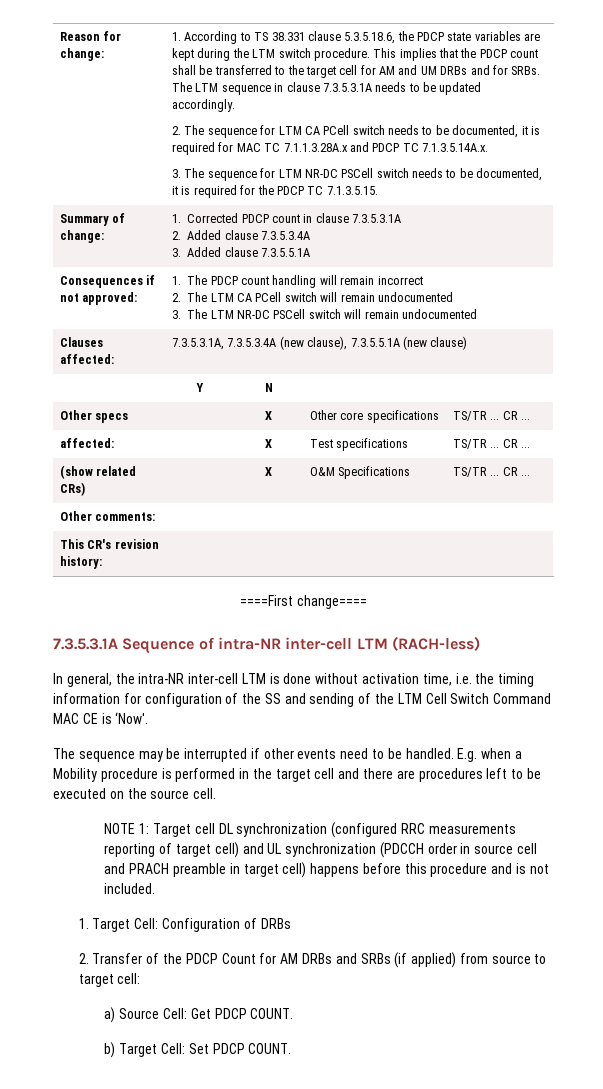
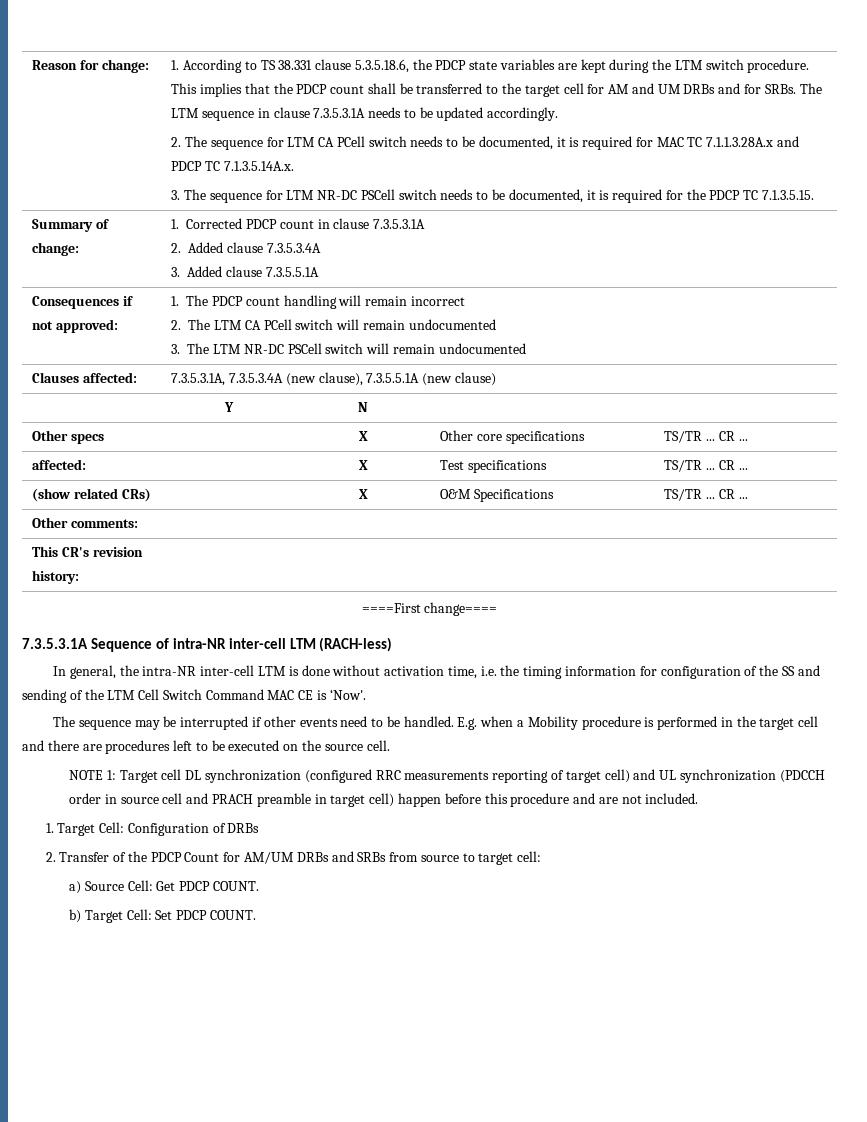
- NOTE 1: Target cell DL synchronization (configured RRC measurements reporting of target cell) and UL synchronization (PDCCH order in source cell and PRACH preamble in target cell) happens before this procedure and is not included.
+ NOTE 1: Target cell DL synchronization (configured RRC measurements reporting of target cell) and UL synchronization (PDCCH order in source cell and PRACH preamble in target cell) happen before this procedure and are not included.
- 2. Transfer of the PDCP Count for AM DRBs and SRBs (if applied) from source to target cell:
+ 2. Transfer of the PDCP Count for AM/UM DRBs and SRBs from source to target cell:

